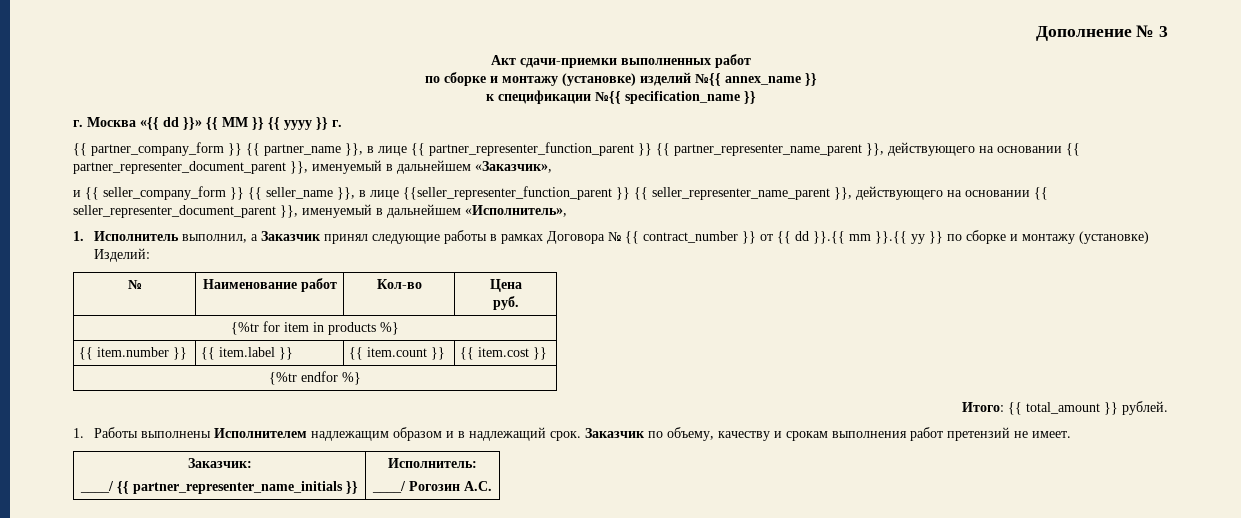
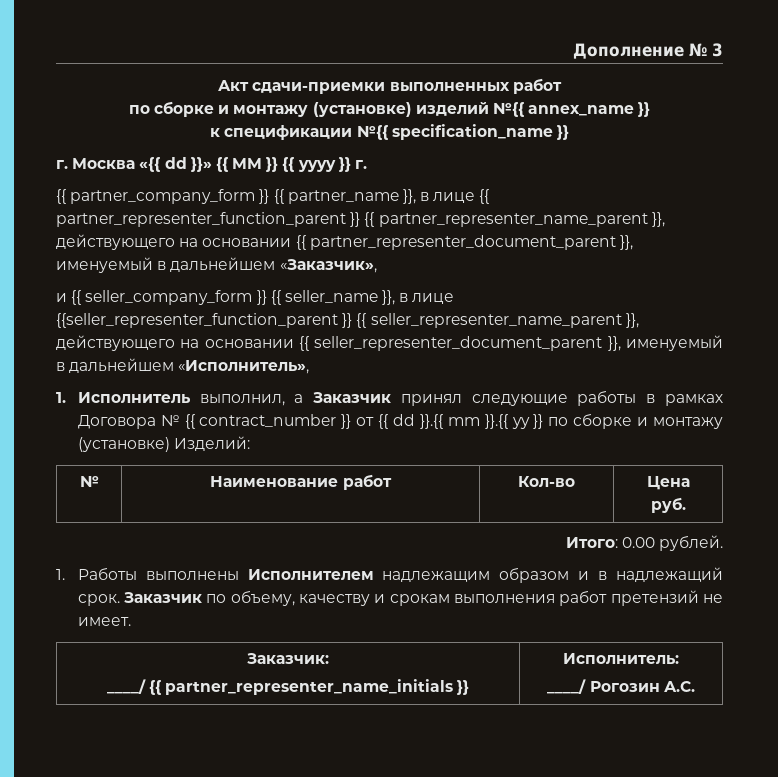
- {%tr for item in products %}
- {{ item.number }} | {{ item.label }} | {{ item.count }} | {{ item.cost }}
- {%tr endfor %}
- Итого: {{ total_amount }} рублей.
+ Итого: 0.00 рублей.

